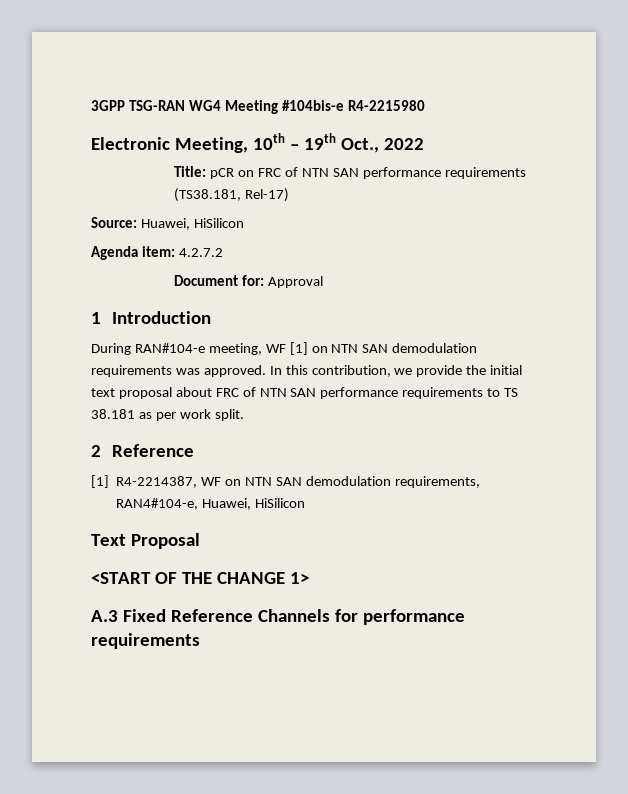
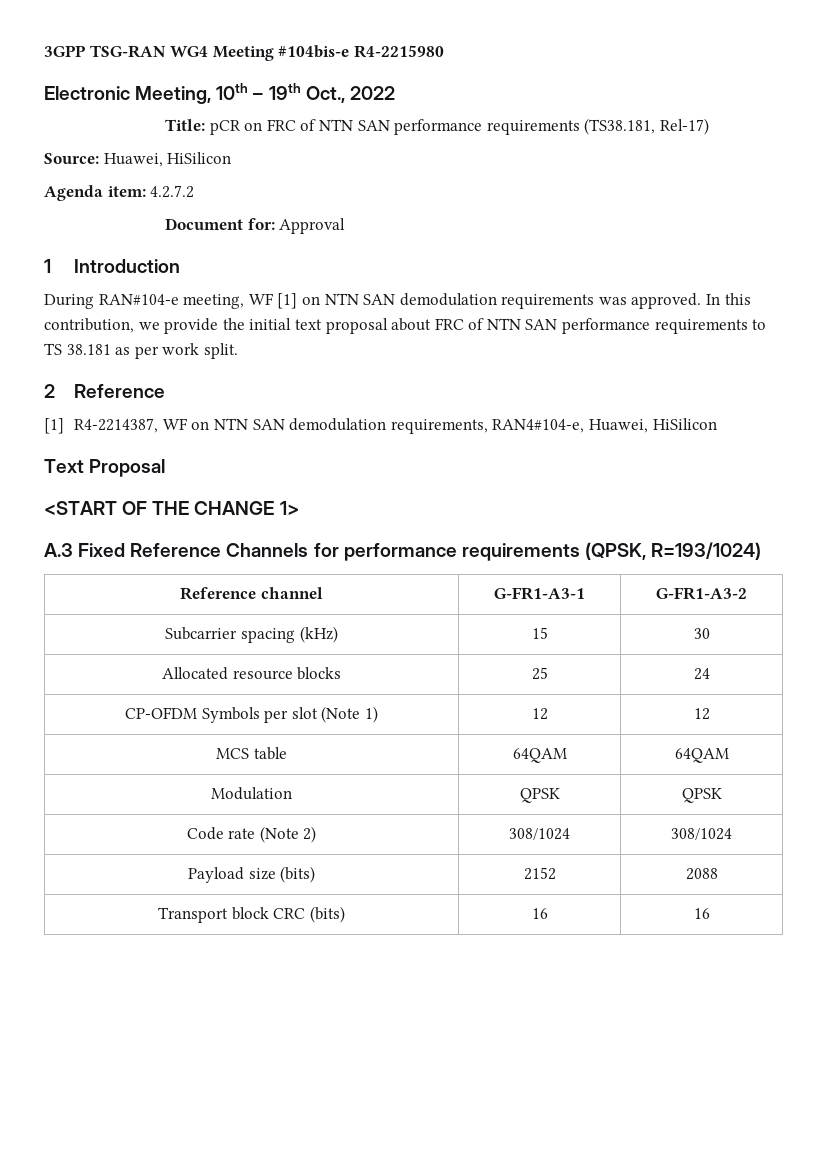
- A.3 Fixed Reference Channels for performance requirements
+ A.3 Fixed Reference Channels for performance requirements (QPSK, R=193/1024)
+ Reference channel | G-FR1-A3-1 | G-FR1-A3-2
+ Subcarrier spacing (kHz) | 15 | 30
+ Allocated resource blocks | 25 | 24
+ CP-OFDM Symbols per slot (Note 1) | 12 | 12
+ MCS table | 64QAM | 64QAM
+ Modulation | QPSK | QPSK
+ Code rate (Note 2) | 308/1024 | 308/1024
+ Payload size (bits) | 2152 | 2088
+ Transport block CRC (bits) | 16 | 16

